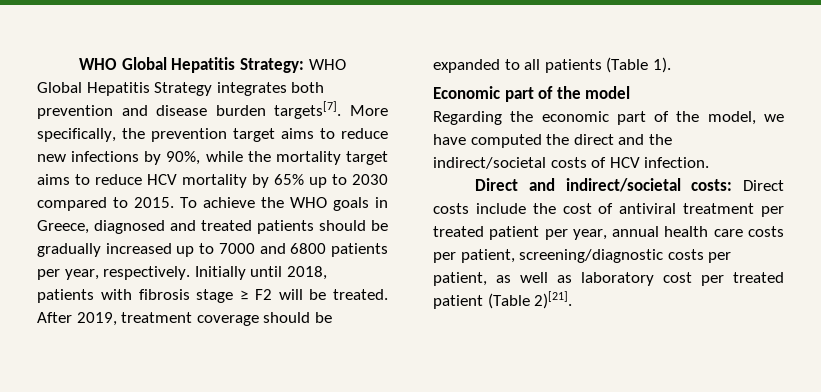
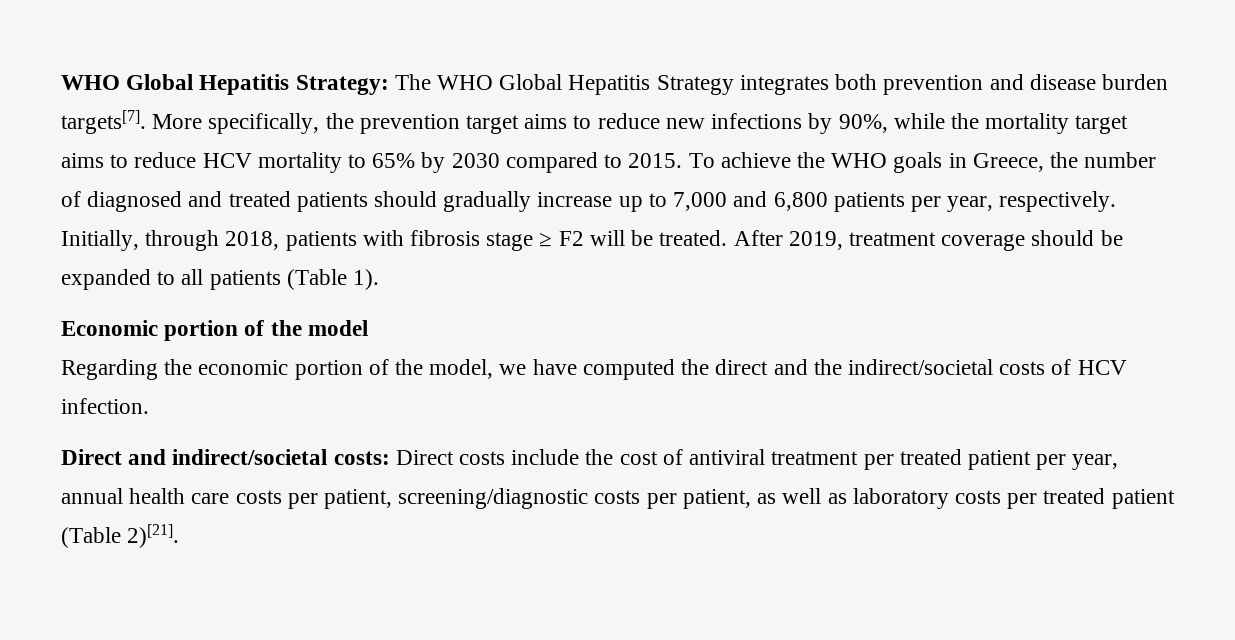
- WHO Global Hepatitis Strategy: WHO Global Hepatitis Strategy integrates both prevention and disease burden targets[7].
+ WHO Global Hepatitis Strategy: The WHO Global Hepatitis Strategy integrates both prevention and disease burden targets[7].
- More specifically, the prevention target aims to reduce new infections by 90%, while the mortality target aims to reduce HCV mortality by 65% up to 2030 compared to 2015.
+ More specifically, the prevention target aims to reduce new infections by 90%, while the mortality target aims to reduce HCV mortality to 65% by 2030 compared to 2015.
- To achieve the WHO goals in Greece, diagnosed and treated patients should be gradually increased up to 7000 and 6800 patients per year, respectively.
+ To achieve the WHO goals in Greece, the number of diagnosed and treated patients should gradually increase up to 7,000 and 6,800 patients per year, respectively.
- Initially until 2018, patients with fibrosis stage ≥ F2 will be treated.
+ Initially, through 2018, patients with fibrosis stage ≥ F2 will be treated.
- Economic part of the model
+ Economic portion of the model
- Regarding the economic part of the model, we have computed the direct and the indirect/societal costs of HCV infection.
+ Regarding the economic portion of the model, we have computed the direct and the indirect/societal costs of HCV infection.
- Direct and indirect/societal costs: Direct costs include the cost of antiviral treatment per treated patient per year, annual health care costs per patient, screening/diagnostic costs per patient, as well as laboratory cost per treated patient (Table 2)[21].
+ Direct and indirect/societal costs: Direct costs include the cost of antiviral treatment per treated patient per year, annual health care costs per patient, screening/diagnostic costs per patient, as well as laboratory costs per treated patient (Table 2)[21].

